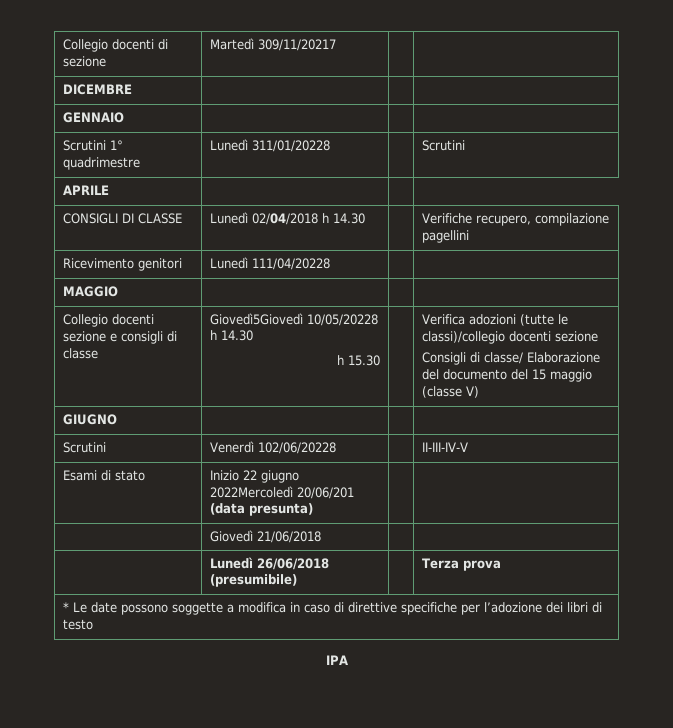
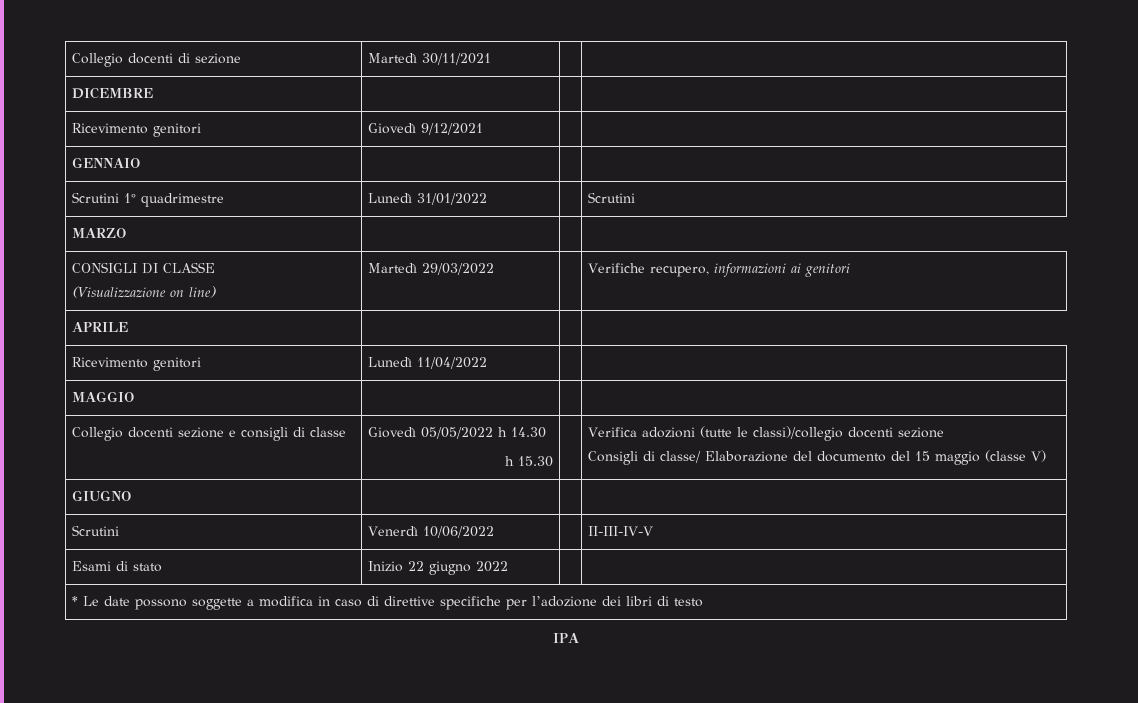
- Collegio docenti di sezione | Martedì 309/11/20217 | |
+ Collegio docenti di sezione | Martedì 30/11/2021 | |
+ Ricevimento genitori | Giovedì 9/12/2021 | |
- Scrutini 1° quadrimestre | Lunedì 311/01/20228 | | Scrutini
+ Scrutini 1° quadrimestre | Lunedì 31/01/2022 | | Scrutini
- APRILE | |
+ MARZO | |
- CONSIGLI DI CLASSE | Lunedì 02/04/2018 h 14.30 | | Verifiche recupero, compilazione pagellini
+ CONSIGLI DI CLASSE
+ (Visualizzazione on line) | Martedì 29/03/2022 | | Verifiche recupero, informazioni ai genitori
+ APRILE | |
- Ricevimento genitori | Lunedì 111/04/20228 | |
+ Ricevimento genitori | Lunedì 11/04/2022 | |
- Collegio docenti sezione e consigli di classe | Giovedì5Giovedì 10/05/20228 h 14.30
+ Collegio docenti sezione e consigli di classe | Giovedì 05/05/2022 h 14.30
- Scrutini | Venerdì 102/06/20228 | | II-III-IV-V
+ Scrutini | Venerdì 10/06/2022 | | II-III-IV-V
- Esami di stato | Inizio 22 giugno 2022Mercoledì 20/06/201 (data presunta) | |
- | Giovedì 21/06/2018 | |
- | Lunedì 26/06/2018 (presumibile) | | Terza prova
+ Esami di stato | Inizio 22 giugno 2022 | |

